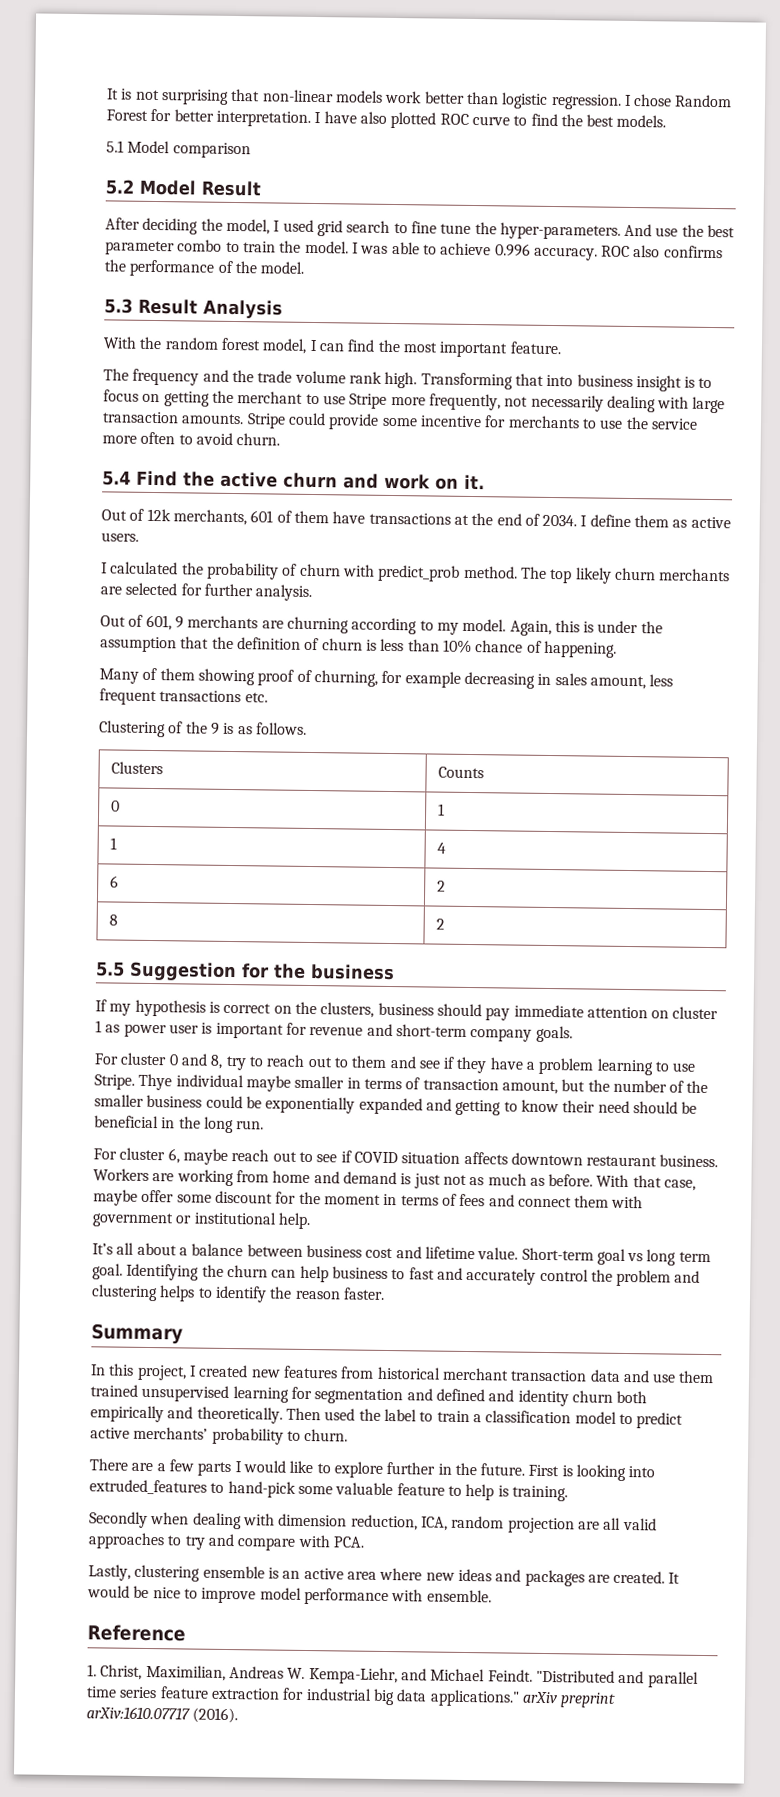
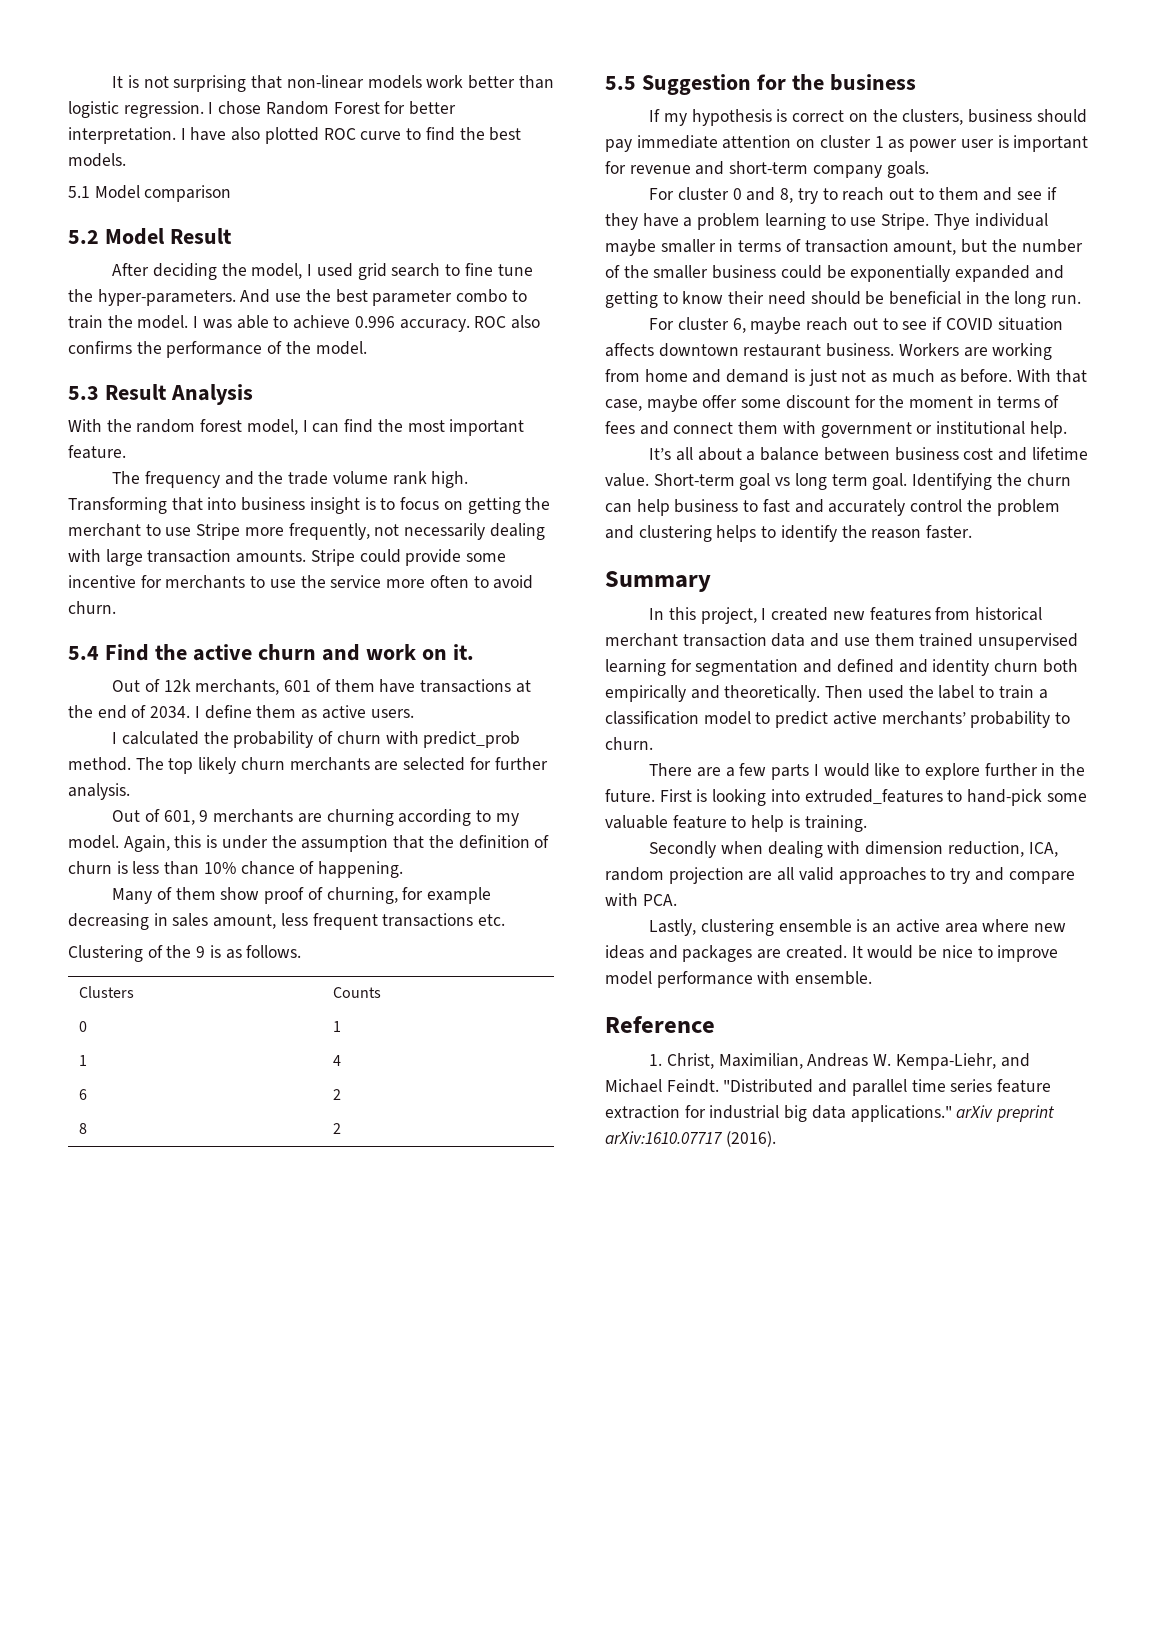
- Many of them showing proof of churning, for example decreasing in sales amount, less frequent transactions etc.
+ Many of them show proof of churning, for example decreasing in sales amount, less frequent transactions etc.

